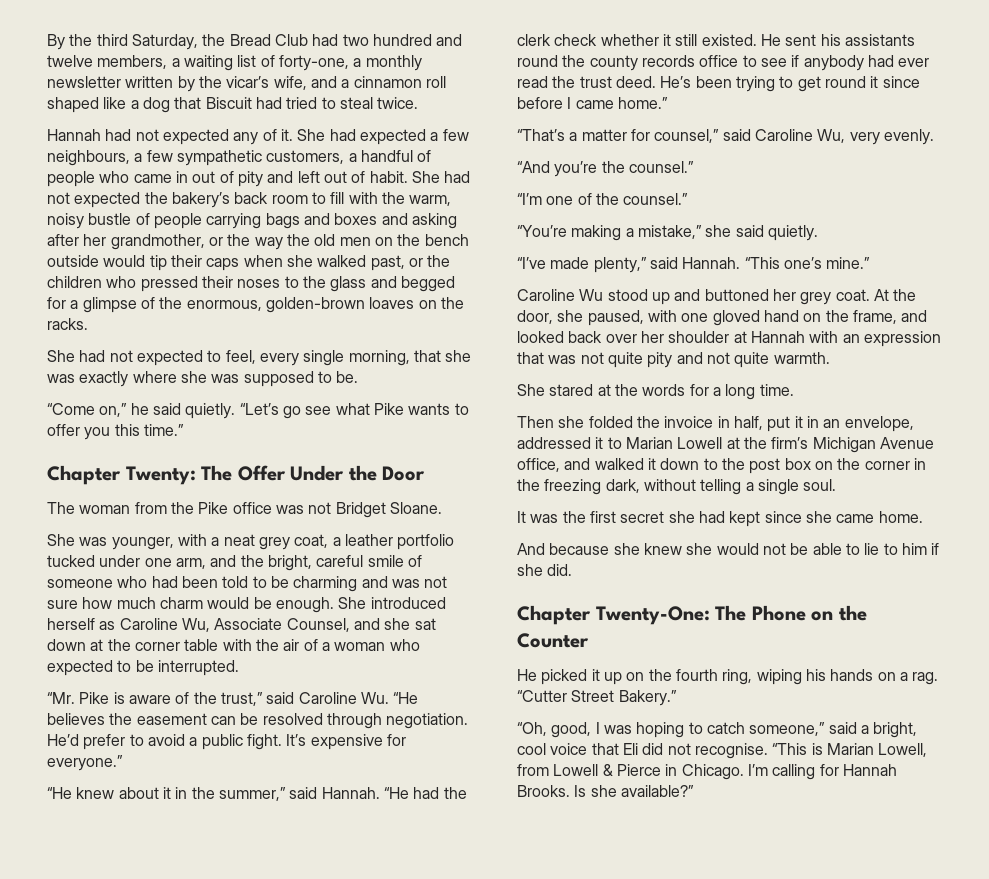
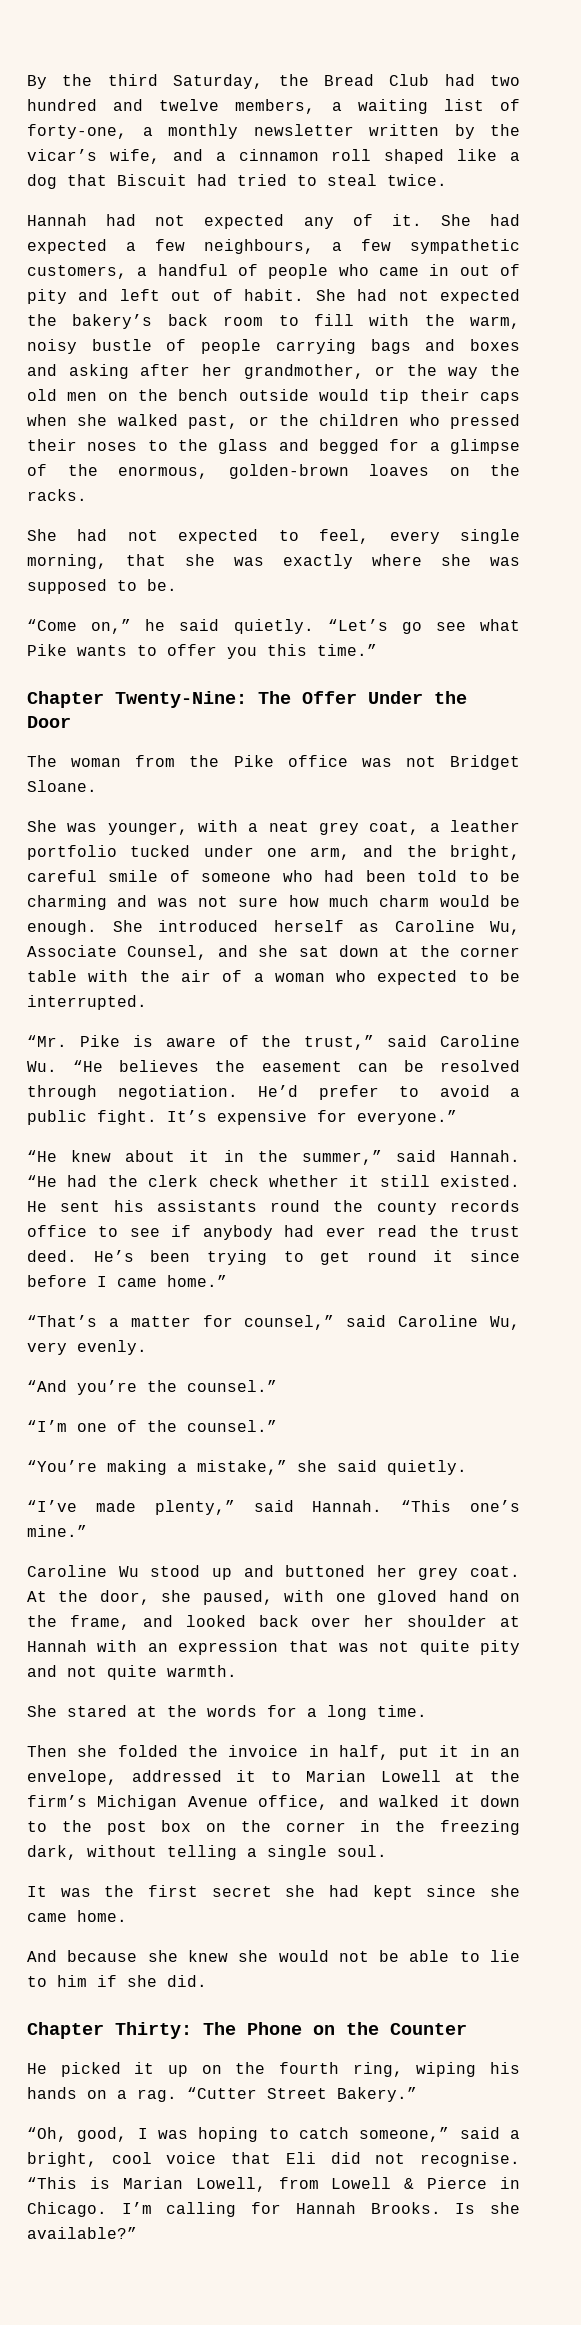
- Chapter Twenty: The Offer Under the Door
+ Chapter Twenty-Nine: The Offer Under the Door
- Chapter Twenty-One: The Phone on the Counter
+ Chapter Thirty: The Phone on the Counter

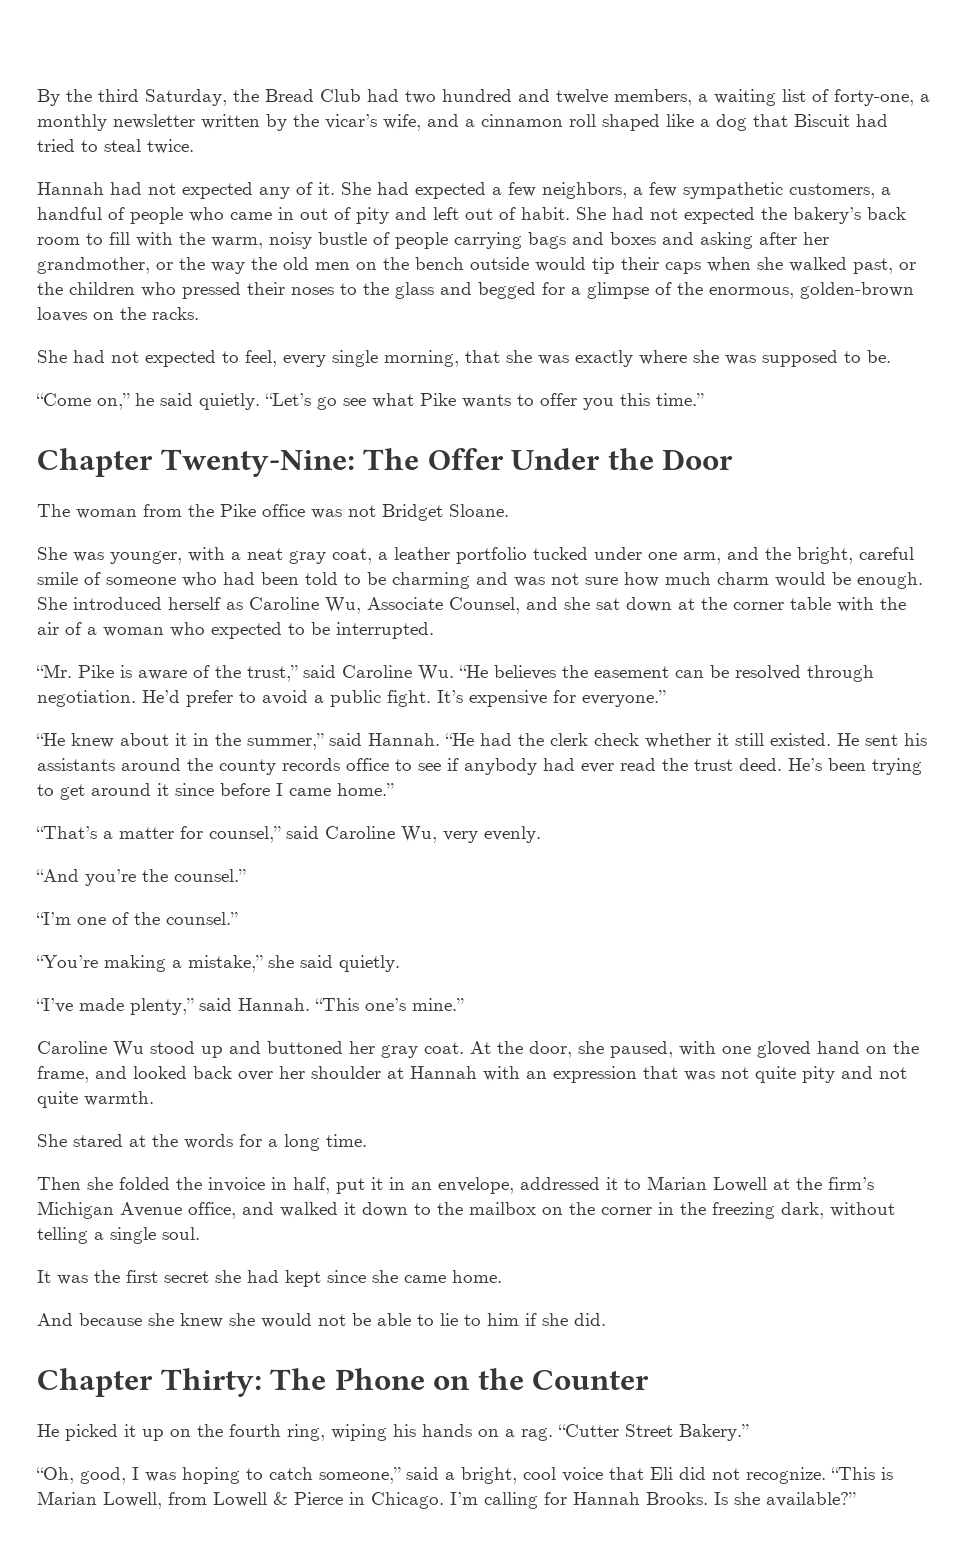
- She had expected a few neighbours, a few sympathetic customers, a handful of people who came in out of pity and left out of habit.
+ She had expected a few neighbors, a few sympathetic customers, a handful of people who came in out of pity and left out of habit.
- She was younger, with a neat grey coat, a leather portfolio tucked under one arm, and the bright, careful smile of someone who had been told to be charming and was not sure how much charm would be enough.
+ She was younger, with a neat gray coat, a leather portfolio tucked under one arm, and the bright, careful smile of someone who had been told to be charming and was not sure how much charm would be enough.
- He sent his assistants round the county records office to see if anybody had ever read the trust deed.
+ He sent his assistants around the county records office to see if anybody had ever read the trust deed.
- He’s been trying to get round it since before I came home.”
+ He’s been trying to get around it since before I came home.”
- Caroline Wu stood up and buttoned her grey coat.
+ Caroline Wu stood up and buttoned her gray coat.
- Then she folded the invoice in half, put it in an envelope, addressed it to Marian Lowell at the firm’s Michigan Avenue office, and walked it down to the post box on the corner in the freezing dark, without telling a single soul.
+ Then she folded the invoice in half, put it in an envelope, addressed it to Marian Lowell at the firm’s Michigan Avenue office, and walked it down to the mailbox on the corner in the freezing dark, without telling a single soul.
- “Oh, good, I was hoping to catch someone,” said a bright, cool voice that Eli did not recognise.
+ “Oh, good, I was hoping to catch someone,” said a bright, cool voice that Eli did not recognize.

